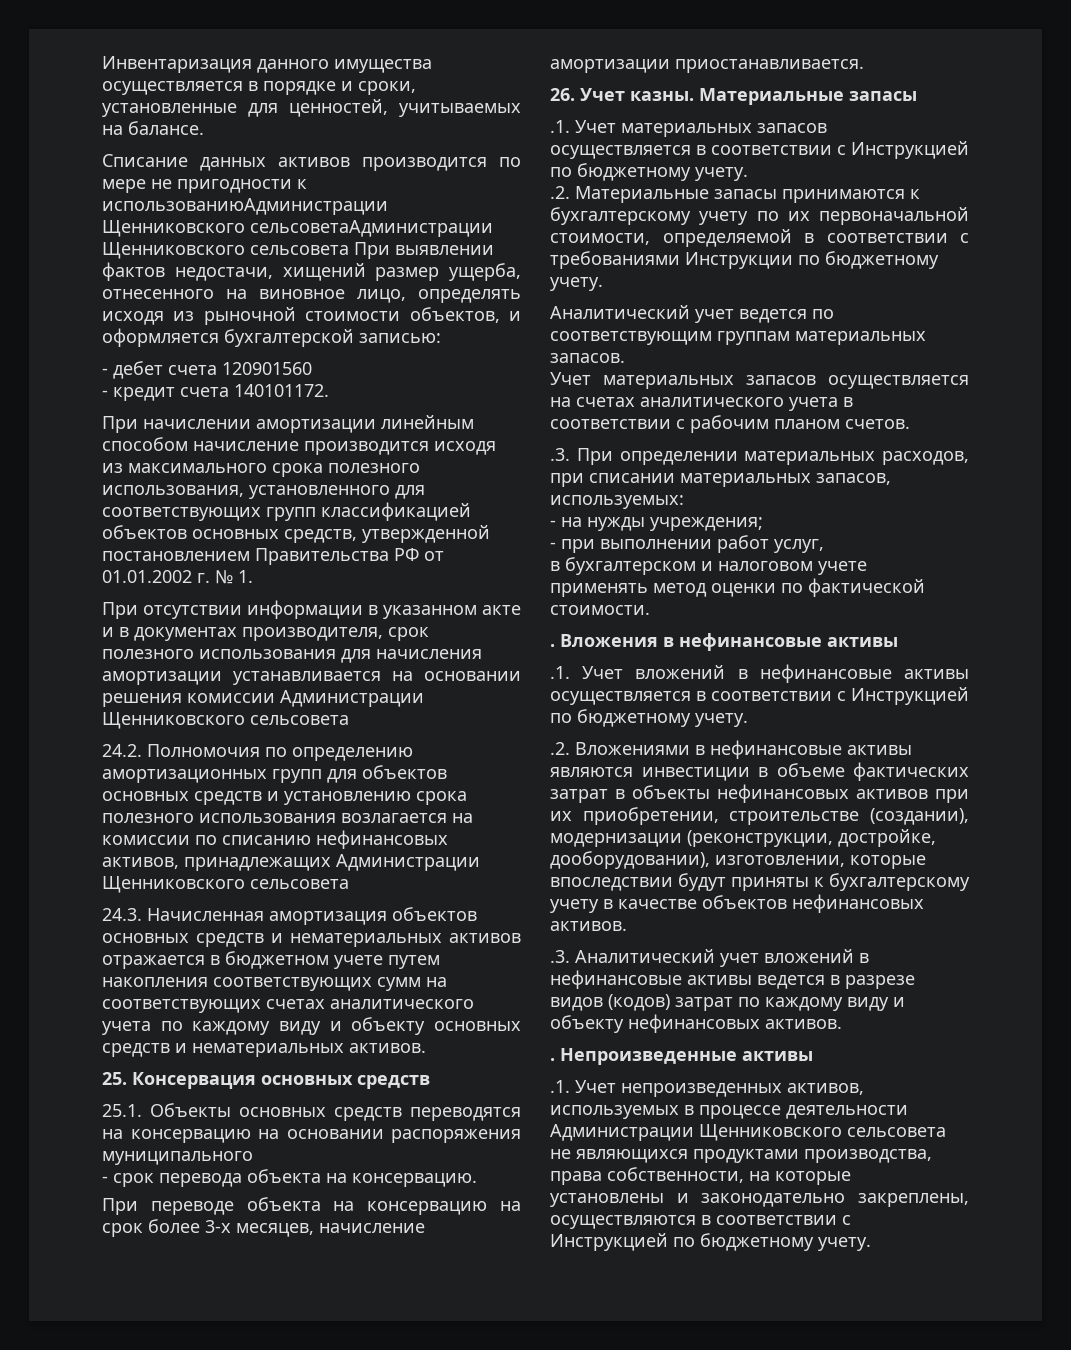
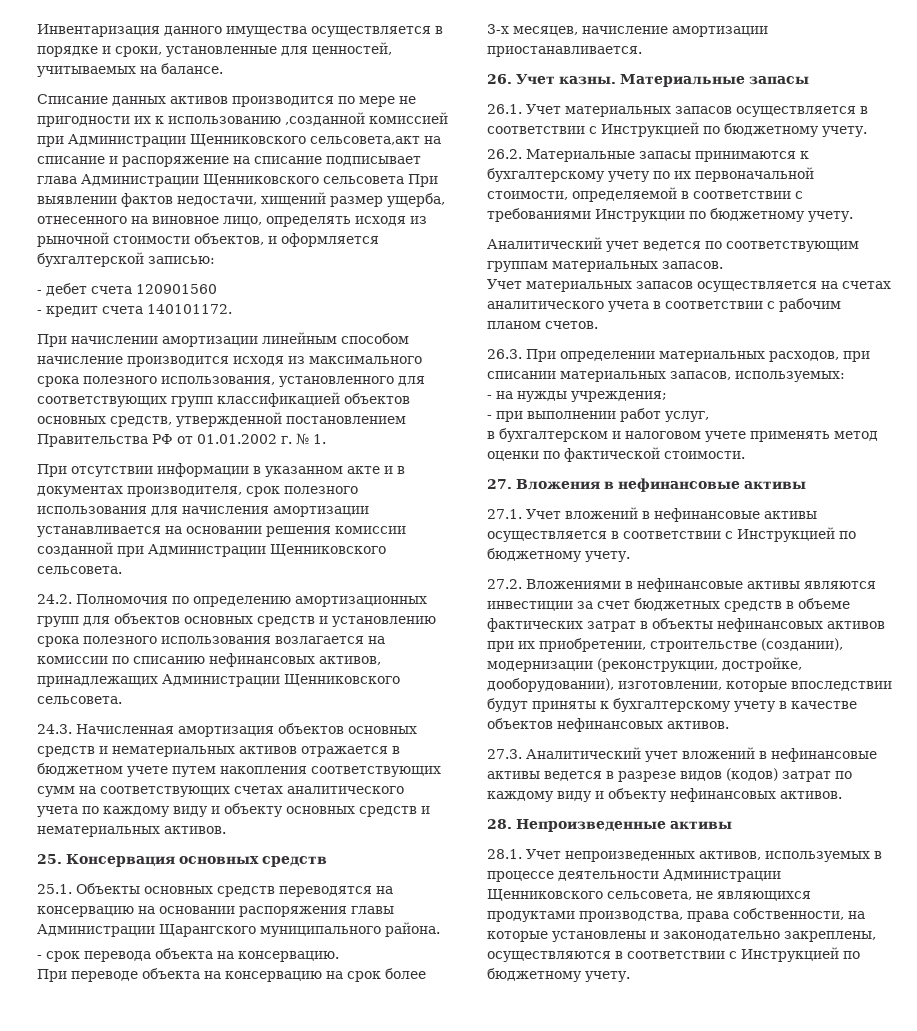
- Списание данных активов производится по мере не пригодности к использованиюАдминистрации Щенниковского сельсоветаАдминистрации Щенниковского сельсовета При выявлении фактов недостачи, хищений размер ущерба, отнесенного на виновное лицо, определять исходя из рыночной стоимости объектов, и оформляется бухгалтерской записью:
+ Списание данных активов производится по мере не пригодности их к использованию ,созданной комиссией при Администрации Щенниковского сельсовета,акт на списание и распоряжение на списание подписывает глава Администрации Щенниковского сельсовета При выявлении фактов недостачи, хищений размер ущерба, отнесенного на виновное лицо, определять исходя из рыночной стоимости объектов, и оформляется бухгалтерской записью:
- При отсутствии информации в указанном акте и в документах производителя, срок полезного использования для начисления амортизации устанавливается на основании решения комиссии Администрации Щенниковского сельсовета
+ При отсутствии информации в указанном акте и в документах производителя, срок полезного использования для начисления амортизации устанавливается на основании решения комиссии созданной при Администрации Щенниковского сельсовета.
- 24.2. Полномочия по определению амортизационных групп для объектов основных средств и установлению срока полезного использования возлагается на комиссии по списанию нефинансовых активов, принадлежащих Администрации Щенниковского сельсовета
+ 24.2. Полномочия по определению амортизационных групп для объектов основных средств и установлению срока полезного использования возлагается на комиссии по списанию нефинансовых активов, принадлежащих Администрации Щенниковского сельсовета.
- 25.1. Объекты основных средств переводятся на консервацию на основании распоряжения муниципального
+ 25.1. Объекты основных средств переводятся на консервацию на основании распоряжения главы Администрации Щарангского муниципального района.
- .1. Учет материальных запасов осуществляется в соответствии с Инструкцией по бюджетному учету.
+ 26.1. Учет материальных запасов осуществляется в соответствии с Инструкцией по бюджетному учету.
- .2. Материальные запасы принимаются к бухгалтерскому учету по их первоначальной стоимости, определяемой в соответствии с требованиями Инструкции по бюджетному учету.
+ 26.2. Материальные запасы принимаются к бухгалтерскому учету по их первоначальной стоимости, определяемой в соответствии с требованиями Инструкции по бюджетному учету.
- .3. При определении материальных расходов, при списании материальных запасов, используемых:
+ 26.3. При определении материальных расходов, при списании материальных запасов, используемых:
- . Вложения в нефинансовые активы
+ 27. Вложения в нефинансовые активы
- .1. Учет вложений в нефинансовые активы осуществляется в соответствии с Инструкцией по бюджетному учету.
+ 27.1. Учет вложений в нефинансовые активы осуществляется в соответствии с Инструкцией по бюджетному учету.
- .2. Вложениями в нефинансовые активы являются инвестиции в объеме фактических затрат в объекты нефинансовых активов при их приобретении, строительстве (создании), модернизации (реконструкции, достройке, дооборудовании), изготовлении, которые впоследствии будут приняты к бухгалтерскому учету в качестве объектов нефинансовых активов.
+ 27.2. Вложениями в нефинансовые активы являются инвестиции за счет бюджетных средств в объеме фактических затрат в объекты нефинансовых активов при их приобретении, строительстве (создании), модернизации (реконструкции, достройке, дооборудовании), изготовлении, которые впоследствии будут приняты к бухгалтерскому учету в качестве объектов нефинансовых активов.
- .3. Аналитический учет вложений в нефинансовые активы ведется в разрезе видов (кодов) затрат по каждому виду и объекту нефинансовых активов.
+ 27.3. Аналитический учет вложений в нефинансовые активы ведется в разрезе видов (кодов) затрат по каждому виду и объекту нефинансовых активов.
- . Непроизведенные активы
+ 28. Непроизведенные активы
- .1. Учет непроизведенных активов, используемых в процессе деятельности Администрации Щенниковского сельсовета не являющихся продуктами производства, права собственности, на которые установлены и законодательно закреплены, осуществляются в соответствии с Инструкцией по бюджетному учету.
+ 28.1. Учет непроизведенных активов, используемых в процессе деятельности Администрации Щенниковского сельсовета, не являющихся продуктами производства, права собственности, на которые установлены и законодательно закреплены, осуществляются в соответствии с Инструкцией по бюджетному учету.

